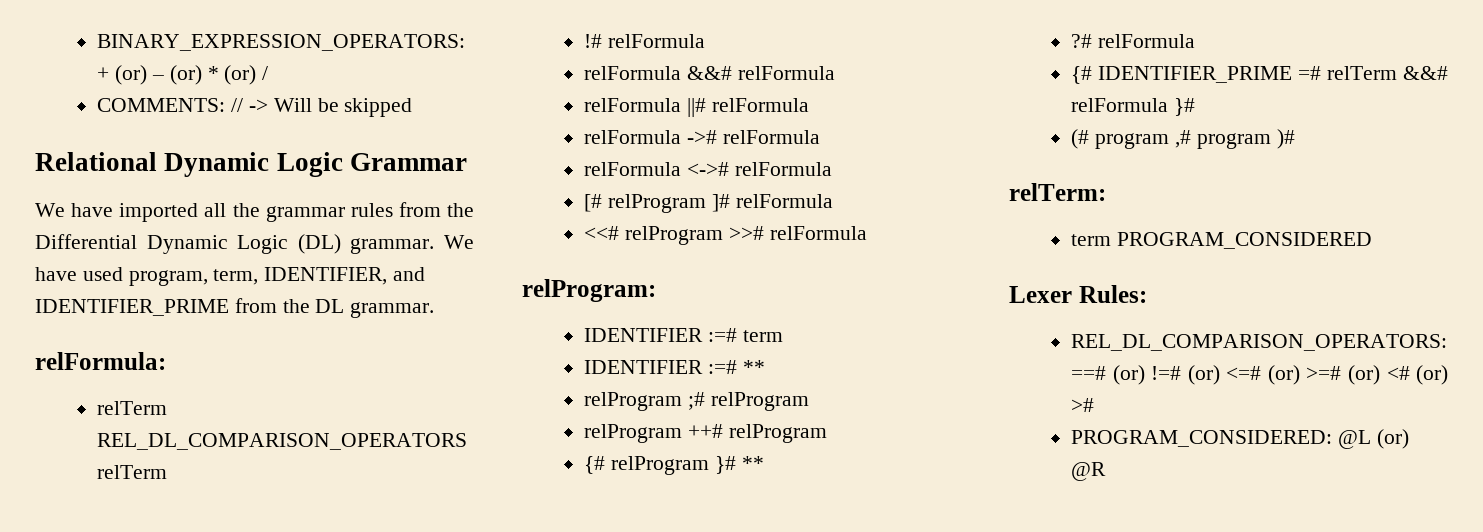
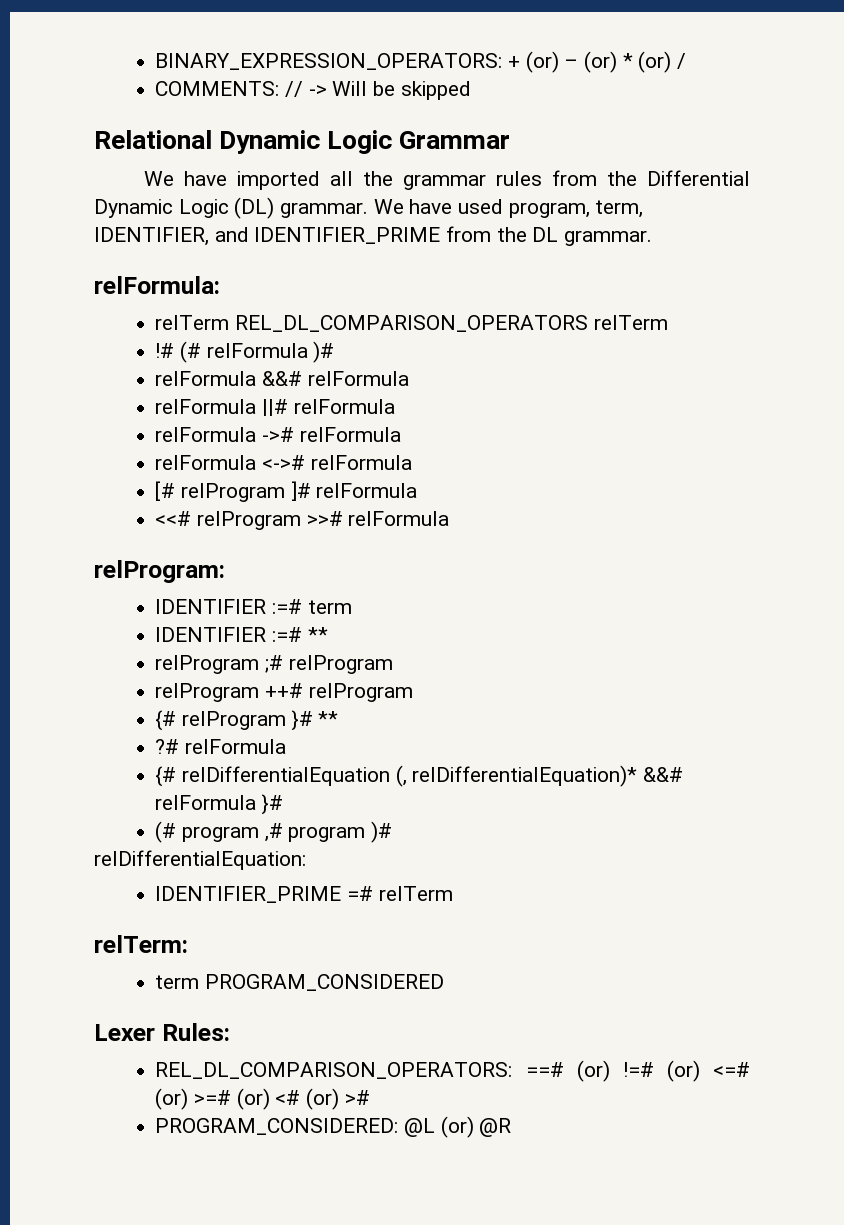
- !# relFormula
+ !# (# relFormula )#
- {# IDENTIFIER_PRIME =# relTerm &&# relFormula }#
+ {# relDifferentialEquation (, relDifferentialEquation)* &&# relFormula }#
+ relDifferentialEquation:
+ IDENTIFIER_PRIME =# relTerm

